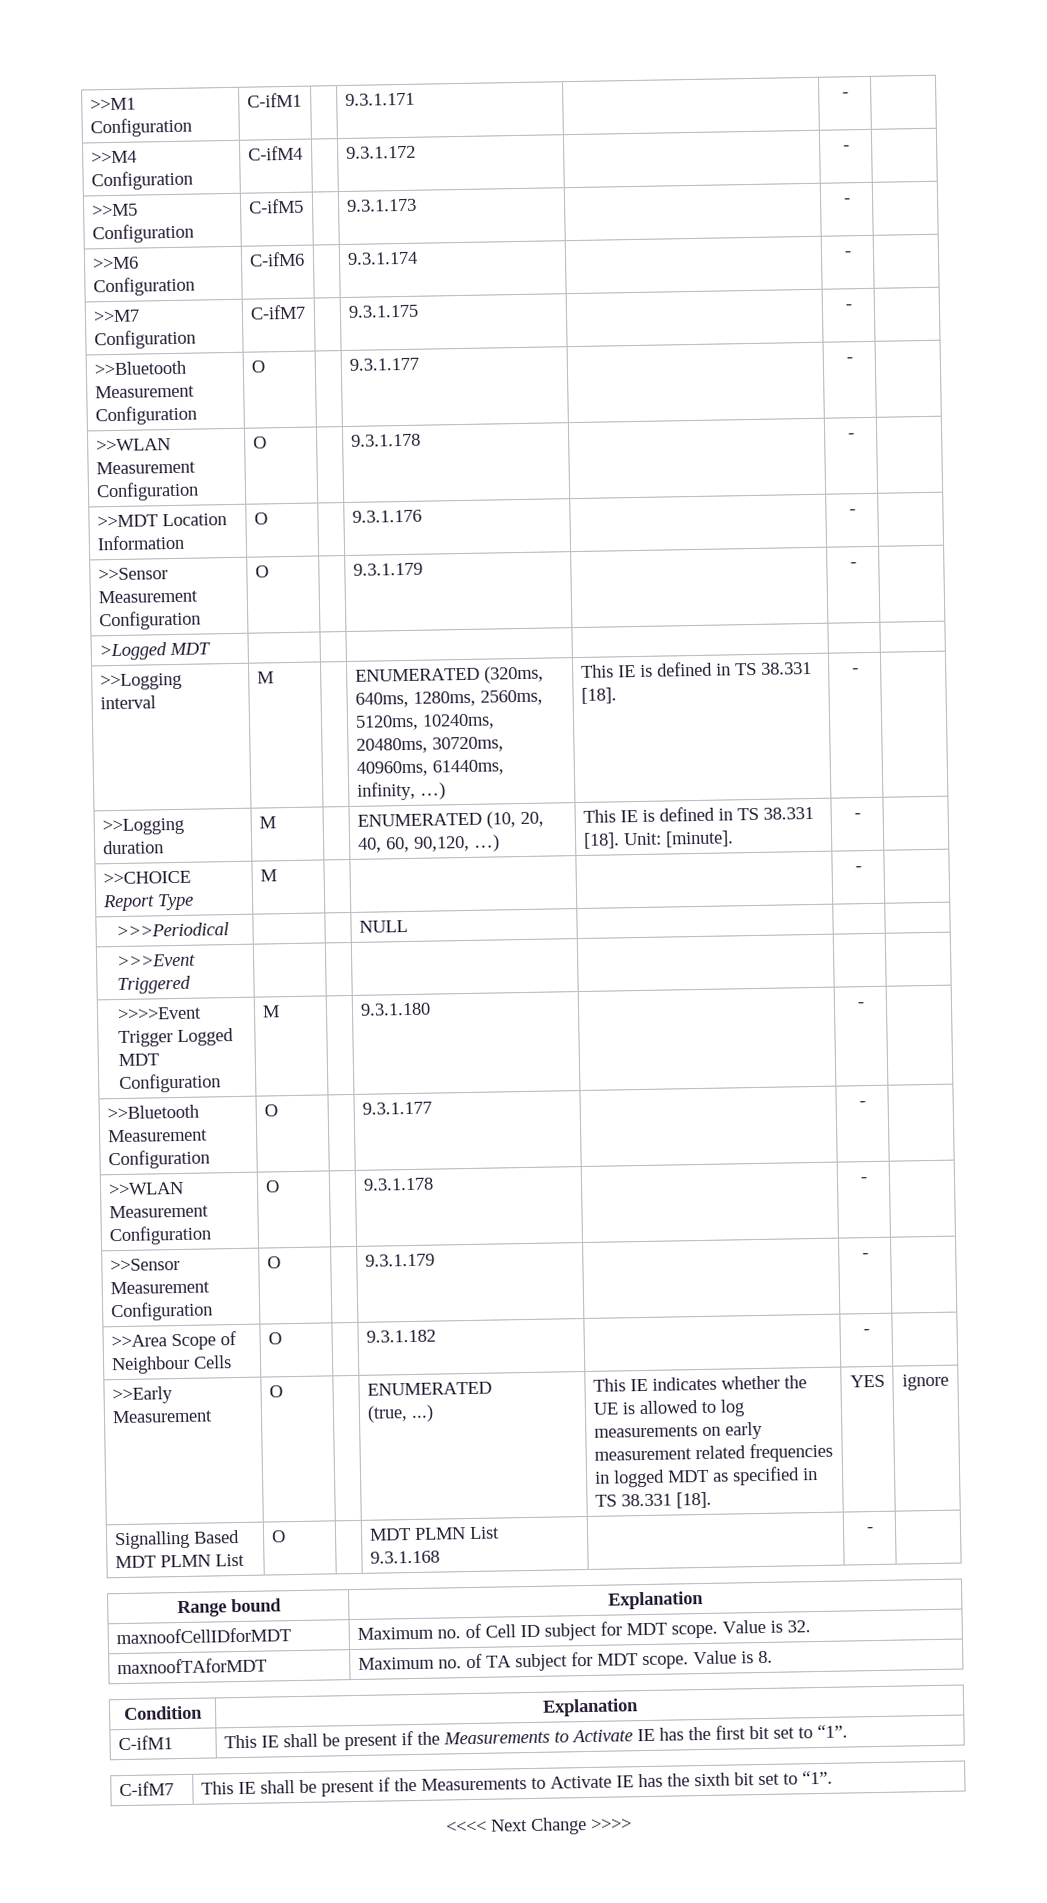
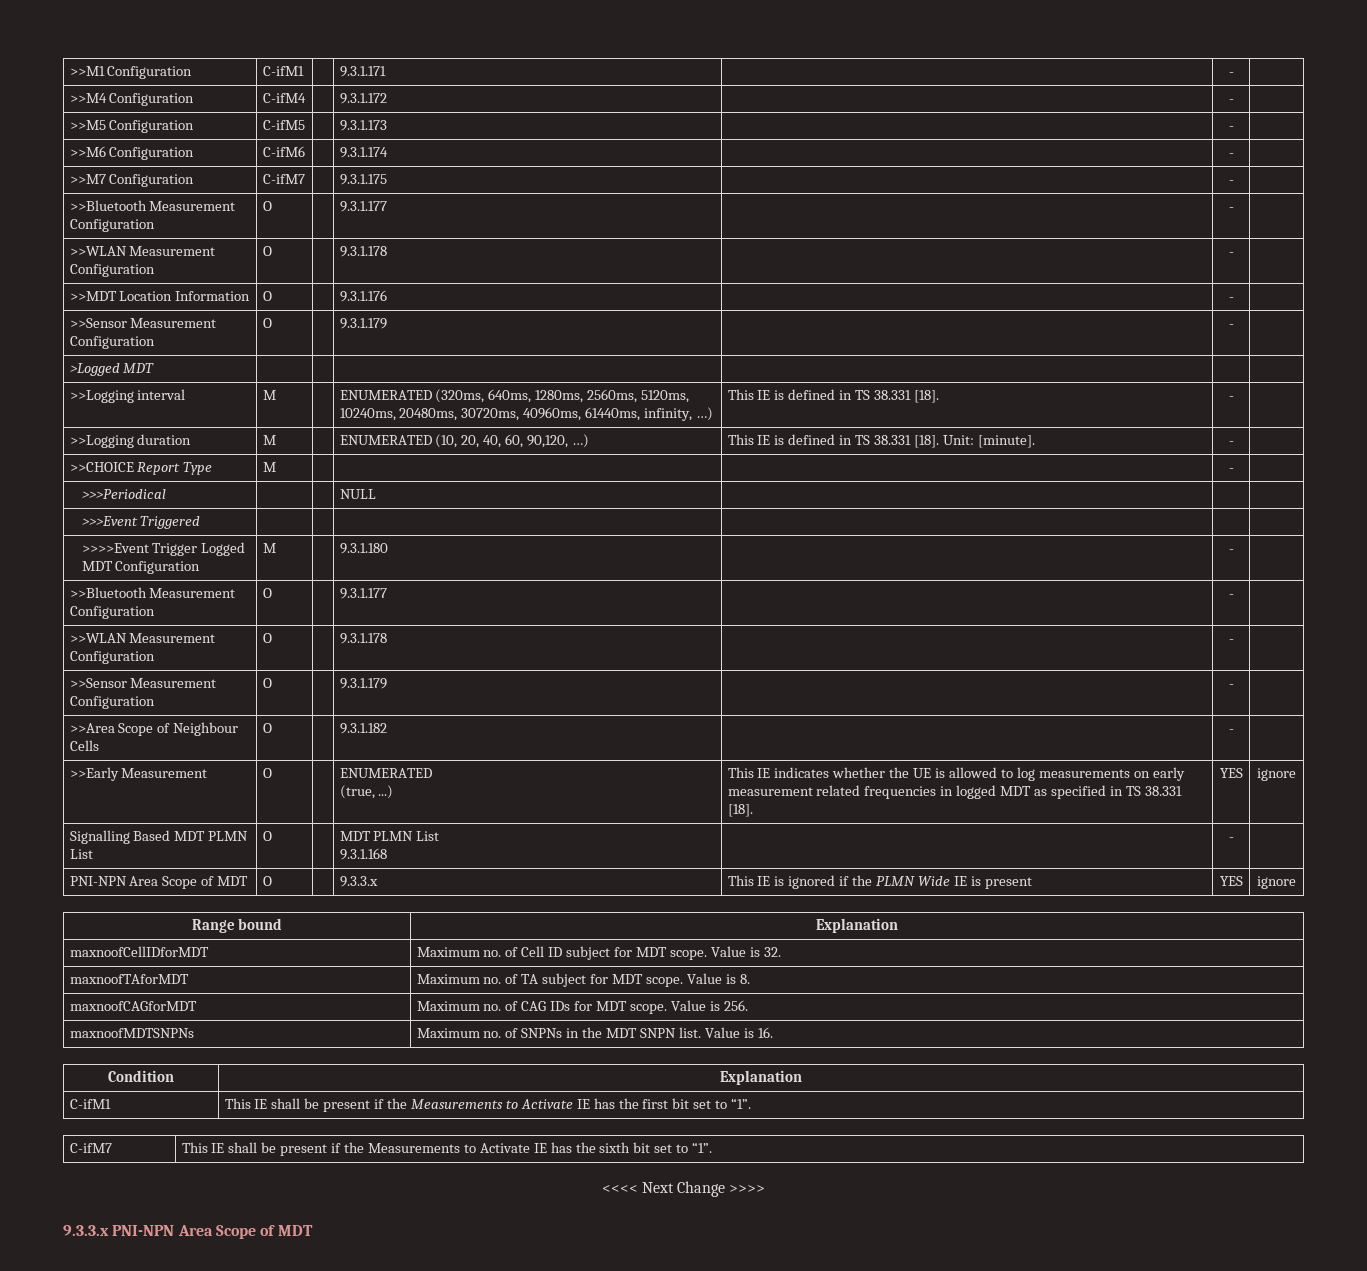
+ PNI-NPN Area Scope of MDT | O | | 9.3.3.x | This IE is ignored if the PLMN Wide IE is present | YES | ignore
+ maxnoofCAGforMDT | Maximum no. of CAG IDs for MDT scope. Value is 256.
+ maxnoofMDTSNPNs | Maximum no. of SNPNs in the MDT SNPN list. Value is 16.
+ 9.3.3.x PNI-NPN Area Scope of MDT

